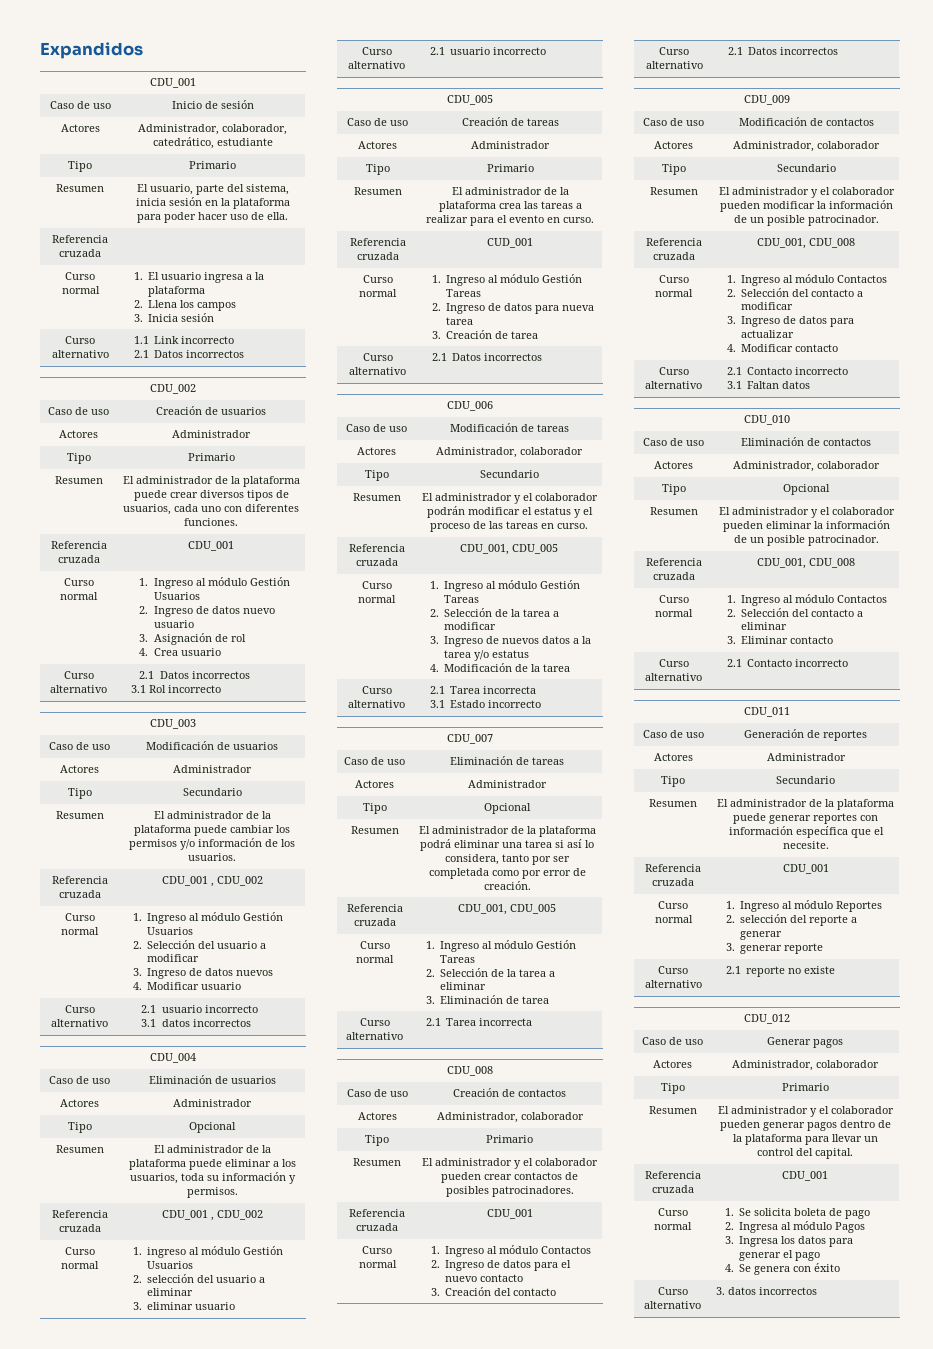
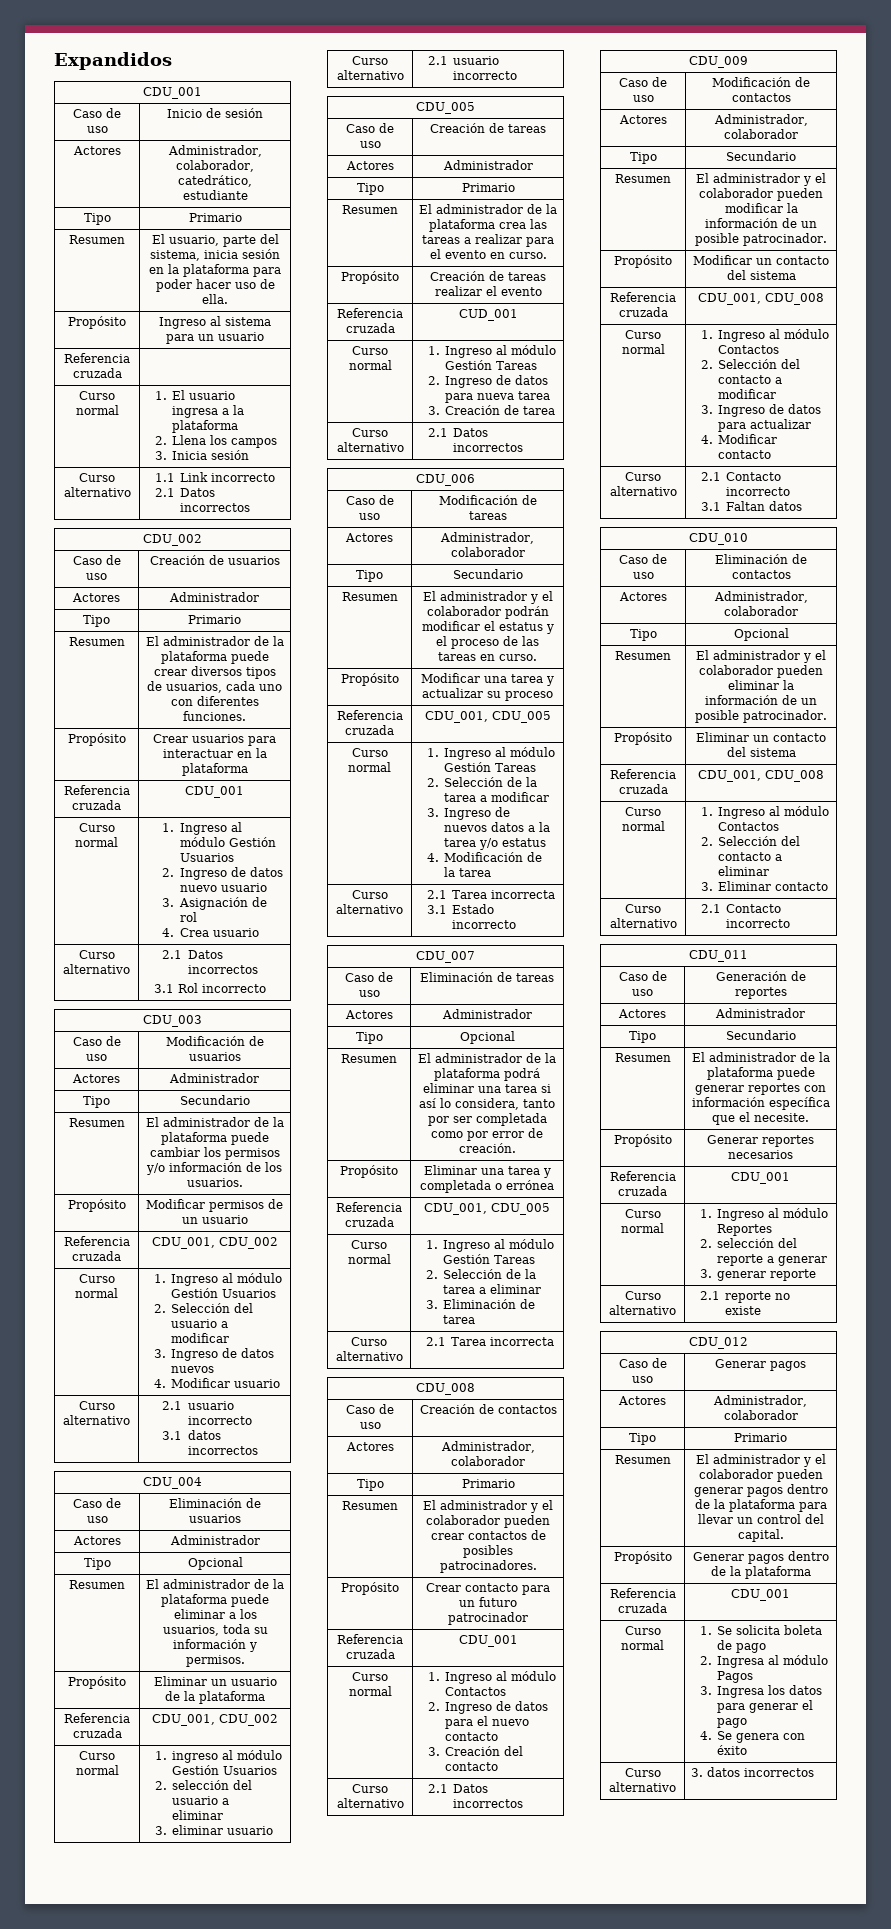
+ Propósito | Ingreso al sistema para un usuario
+ Propósito | Crear usuarios para interactuar en la plataforma
  Resumen | El administrador de la plataforma puede cambiar los permisos y/o información de los usuarios.
- Referencia cruzada | CDU_001 , CDU_002
+ Propósito | Modificar permisos de un usuario
+ Referencia cruzada | CDU_001, CDU_002
  Resumen | El administrador de la plataforma puede eliminar a los usuarios, toda su información y permisos.
- Referencia cruzada | CDU_001 , CDU_002
+ Propósito | Eliminar un usuario de la plataforma
+ Referencia cruzada | CDU_001, CDU_002
+ Propósito | Creación de tareas realizar el evento
+ Propósito | Modificar una tarea y actualizar su proceso
+ Propósito | Eliminar una tarea y completada o errónea
+ Propósito | Crear contacto para un futuro patrocinador
+ Propósito | Modificar un contacto del sistema
+ Propósito | Eliminar un contacto del sistema
+ Propósito | Generar reportes necesarios
+ Propósito | Generar pagos dentro de la plataforma

